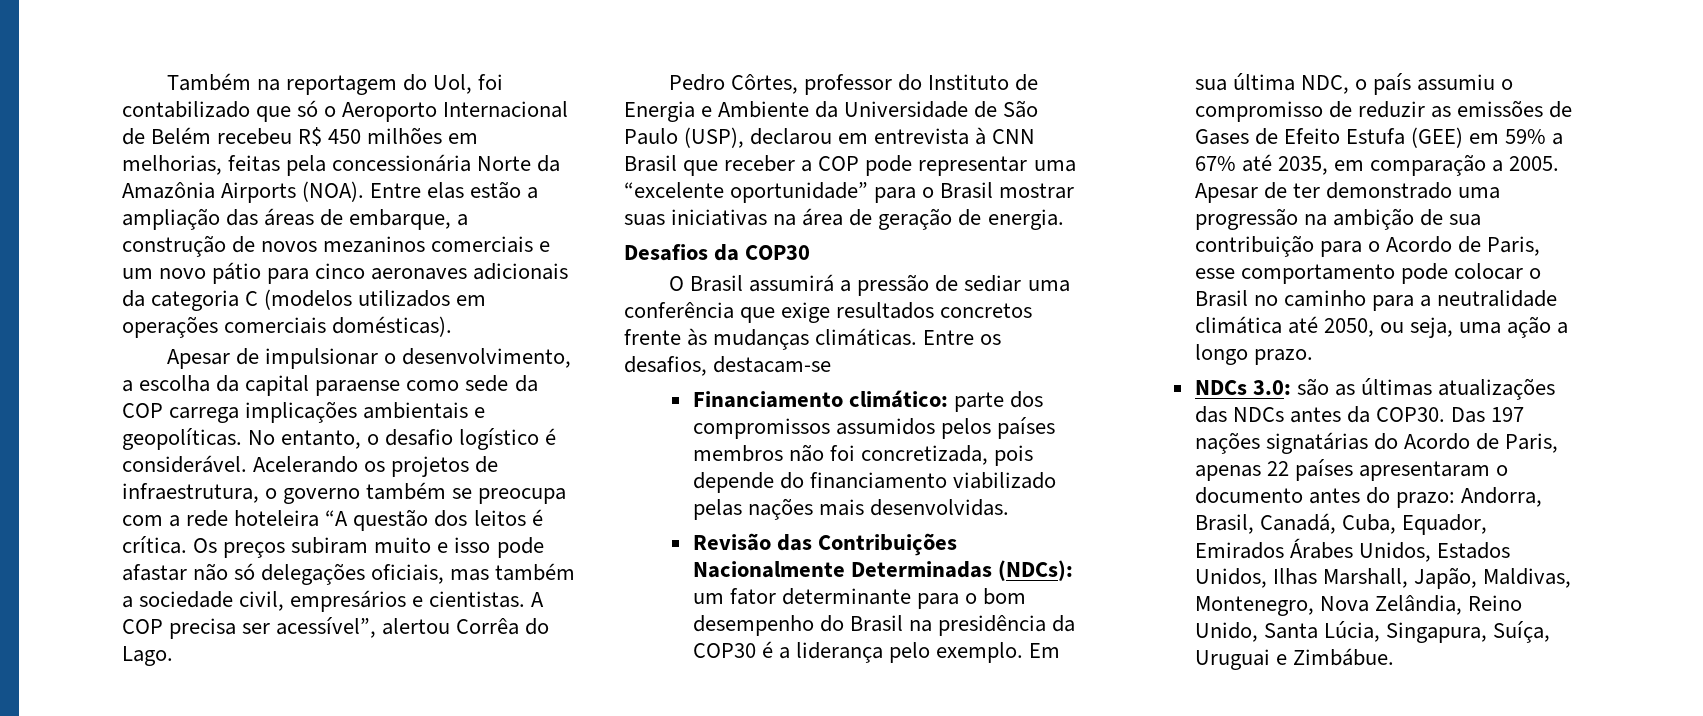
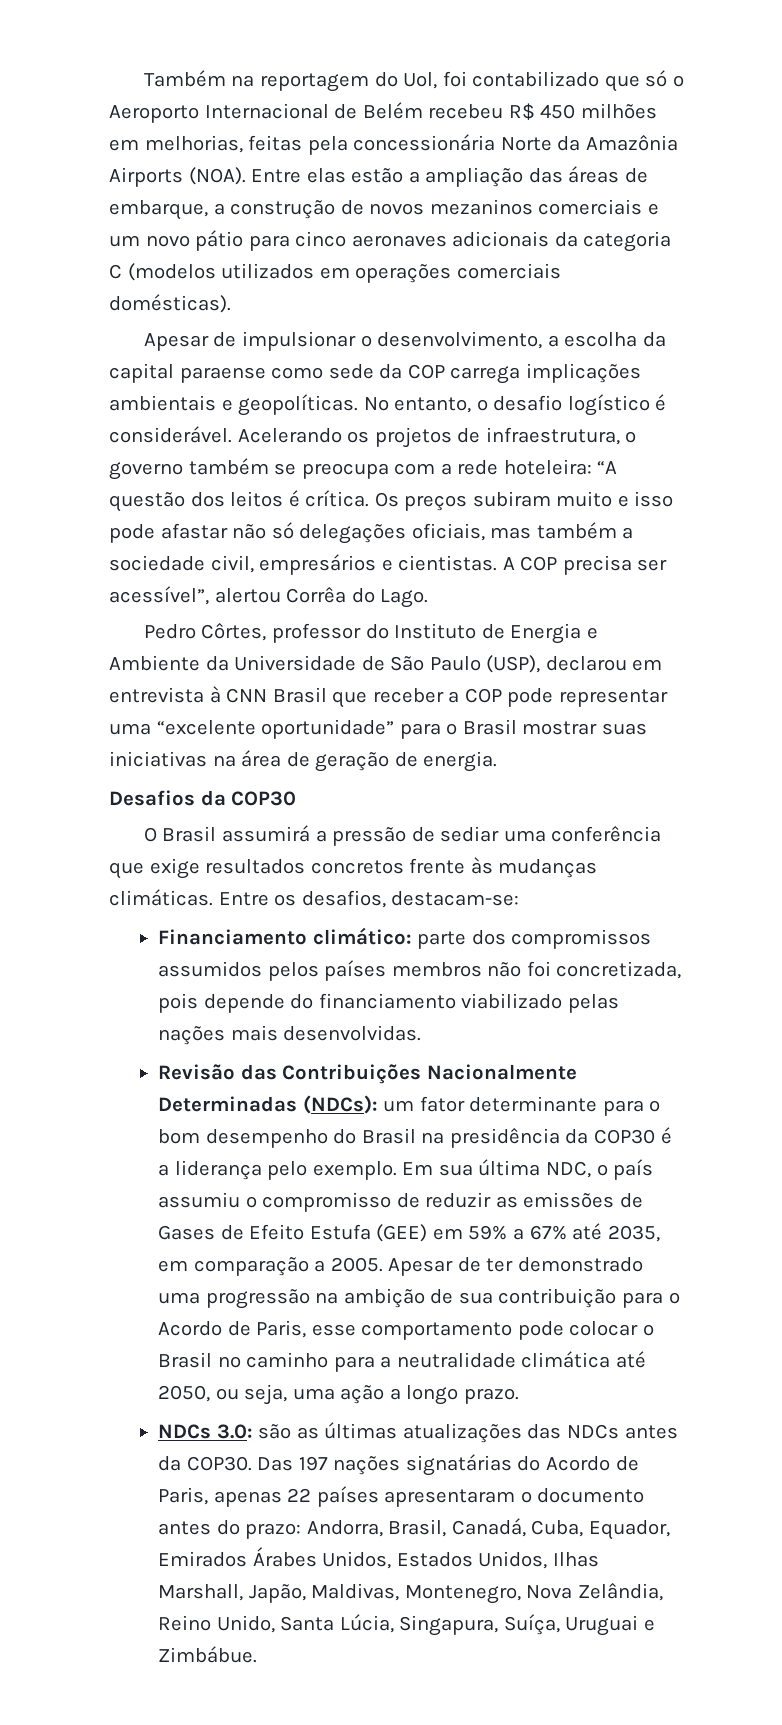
- Acelerando os projetos de infraestrutura, o governo também se preocupa com a rede hoteleira “A questão dos leitos é crítica.
+ Acelerando os projetos de infraestrutura, o governo também se preocupa com a rede hoteleira: “A questão dos leitos é crítica.
- Entre os desafios, destacam-se
+ Entre os desafios, destacam-se:

